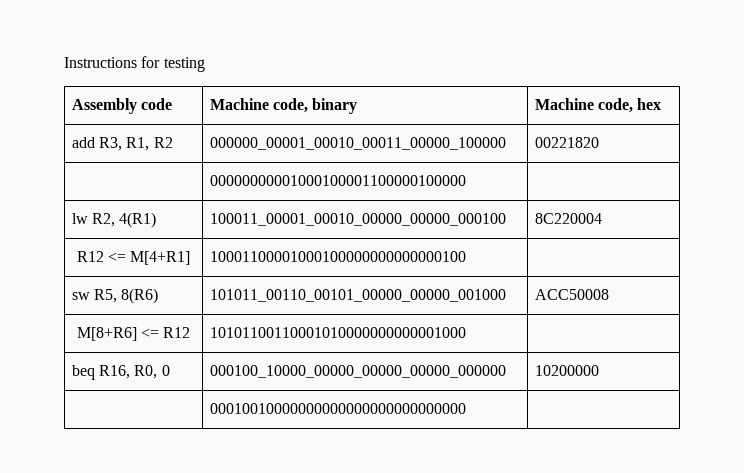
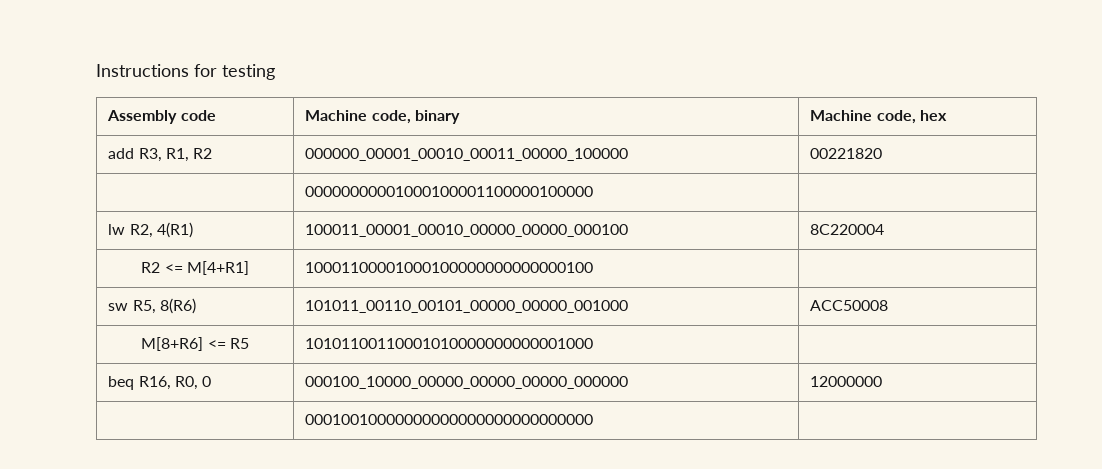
- R12 <= M[4+R1] | 10001100001000100000000000000100 |
+ R2 <= M[4+R1] | 10001100001000100000000000000100 |
- M[8+R6] <= R12 | 10101100110001010000000000001000 |
+ M[8+R6] <= R5 | 10101100110001010000000000001000 |
- beq R16, R0, 0 | 000100_10000_00000_00000_00000_000000 | 10200000
+ beq R16, R0, 0 | 000100_10000_00000_00000_00000_000000 | 12000000

